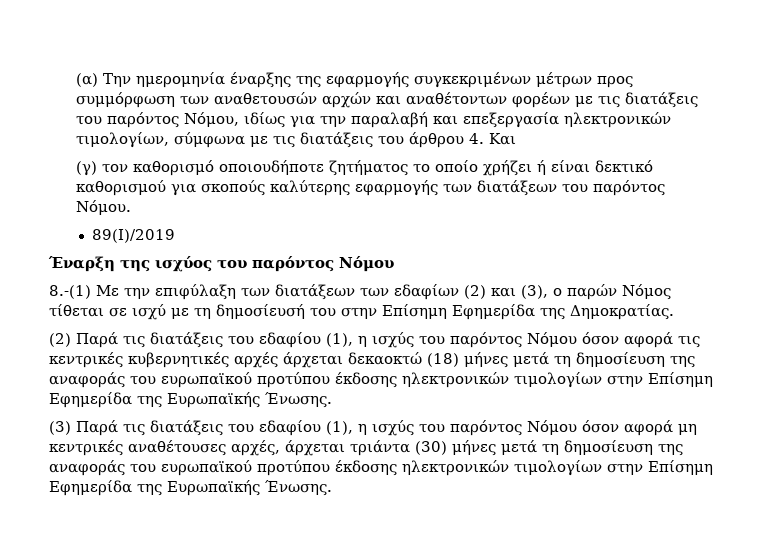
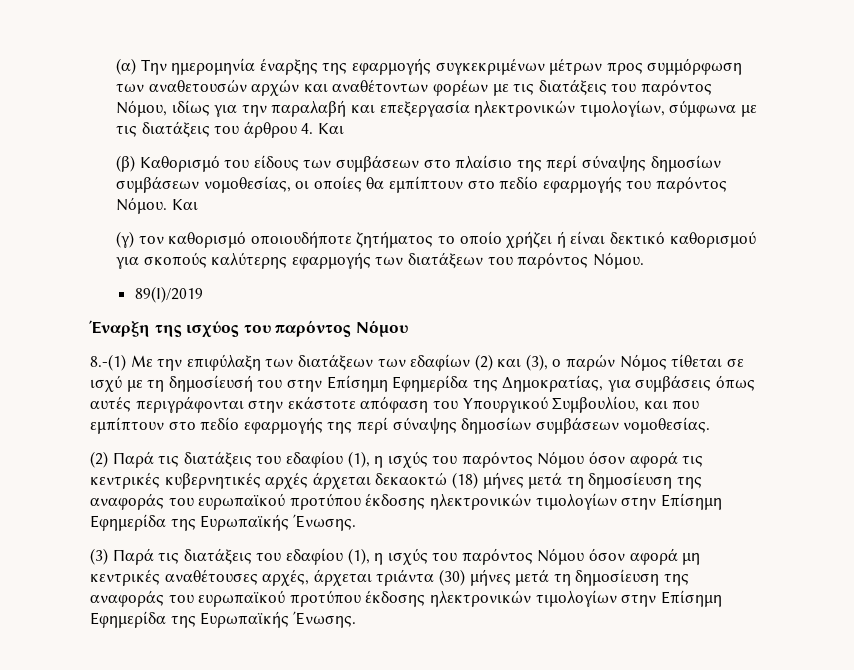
+ (β) Καθορισμό του είδους των συμβάσεων στο πλαίσιο της περί σύναψης δημοσίων συμβάσεων νομοθεσίας, οι οποίες θα εμπίπτουν στο πεδίο εφαρμογής του παρόντος Νόμου. Και
- 8.-(1) Με την επιφύλαξη των διατάξεων των εδαφίων (2) και (3), ο παρών Νόμος τίθεται σε ισχύ με τη δημοσίευσή του στην Επίσημη Εφημερίδα της Δημοκρατίας.
+ 8.-(1) Με την επιφύλαξη των διατάξεων των εδαφίων (2) και (3), ο παρών Νόμος τίθεται σε ισχύ με τη δημοσίευσή του στην Επίσημη Εφημερίδα της Δημοκρατίας, για συμβάσεις όπως αυτές περιγράφονται στην εκάστοτε απόφαση του Υπουργικού Συμβουλίου, και που εμπίπτουν στο πεδίο εφαρμογής της περί σύναψης δημοσίων συμβάσεων νομοθεσίας.

